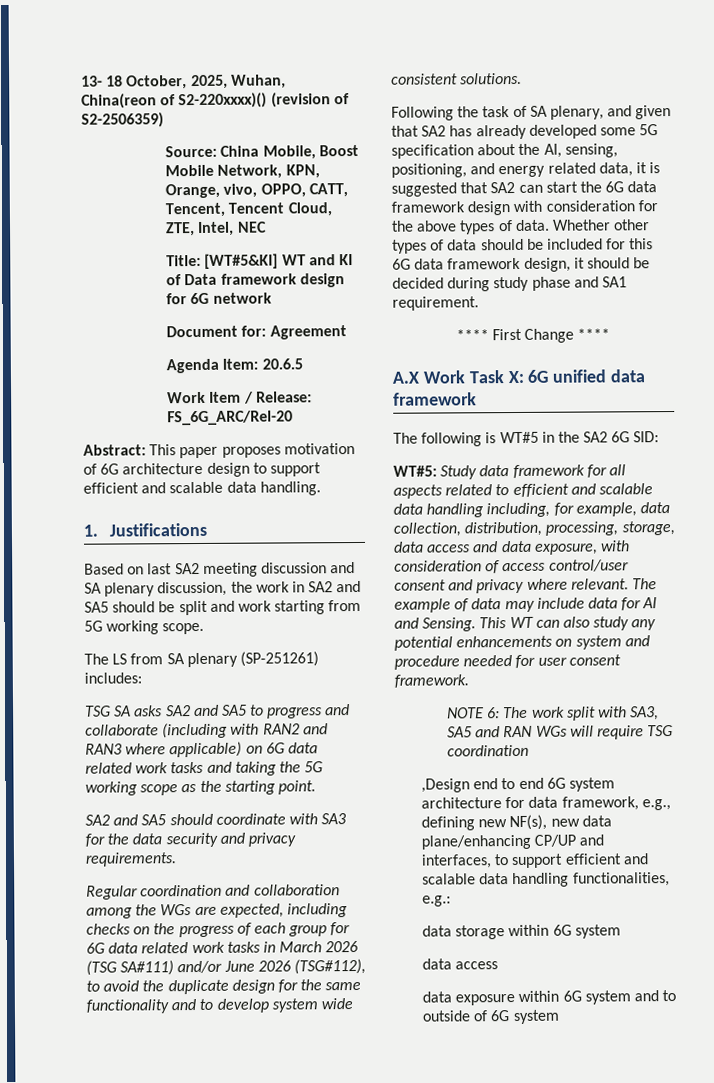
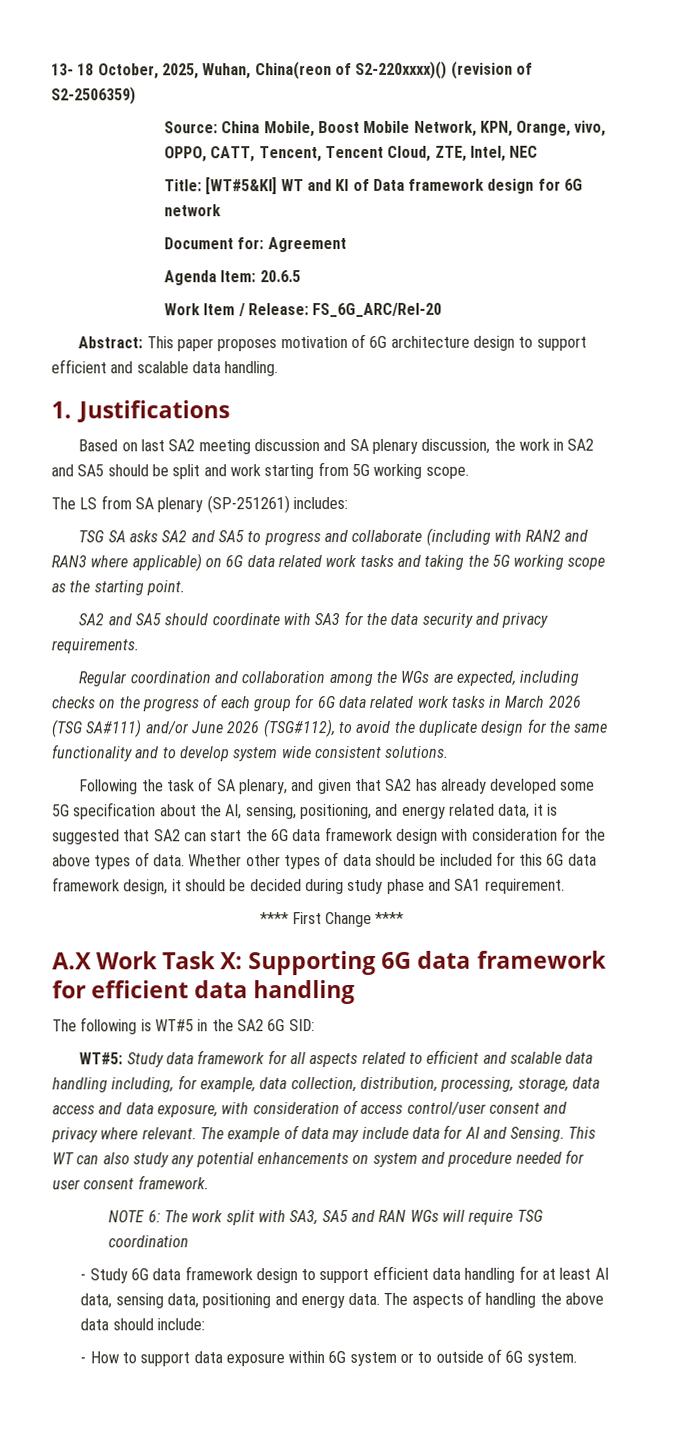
- A.X Work Task X: 6G unified data framework
+ A.X Work Task X: Supporting 6G data framework for efficient data handling
- ,Design end to end 6G system architecture for data framework, e.g., defining new NF(s), new data plane/enhancing CP/UP and interfaces, to support efficient and scalable data handling functionalities, e.g.:
- data storage within 6G system
- data access
- data exposure within 6G system and to outside of 6G system
+ - Study 6G data framework design to support efficient data handling for at least AI data, sensing data, positioning and energy data. The aspects of handling the above data should include:
+ - How to support data exposure within 6G system or to outside of 6G system.

